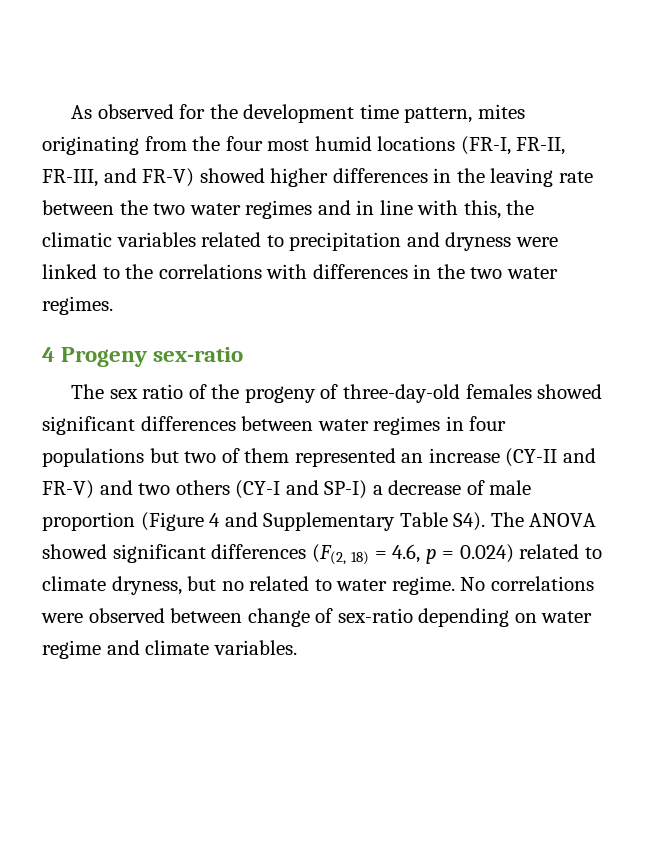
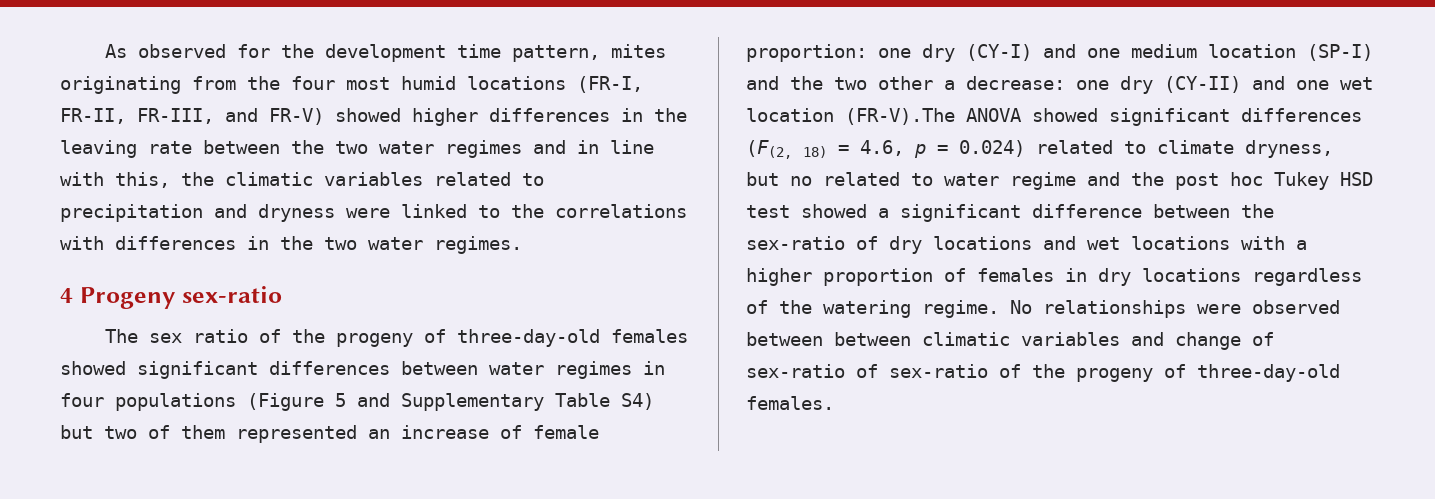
- The sex ratio of the progeny of three-day-old females showed significant differences between water regimes in four populations but two of them represented an increase (CY-II and FR-V) and two others (CY-I and SP-I) a decrease of male proportion (Figure 4 and Supplementary Table S4). The ANOVA showed significant differences (F(2, 18) = 4.6, p = 0.024) related to climate dryness, but no related to water regime.
+ The sex ratio of the progeny of three-day-old females showed significant differences between water regimes in four populations (Figure 5 and Supplementary Table S4) but two of them represented an increase of female proportion: one dry (CY-I) and one medium location (SP-I) and the two other a decrease: one dry (CY-II) and one wet location (FR-V).The ANOVA showed significant differences (F(2, 18) = 4.6, p = 0.024) related to climate dryness, but no related to water regime and the post hoc Tukey HSD test showed a significant difference between the sex-ratio of dry locations and wet locations with a higher proportion of females in dry locations regardless of the watering regime.
- No correlations were observed between change of sex-ratio depending on water regime and climate variables.
+ No relationships were observed between between climatic variables and change of sex-ratio of sex-ratio of the progeny of three-day-old females.

